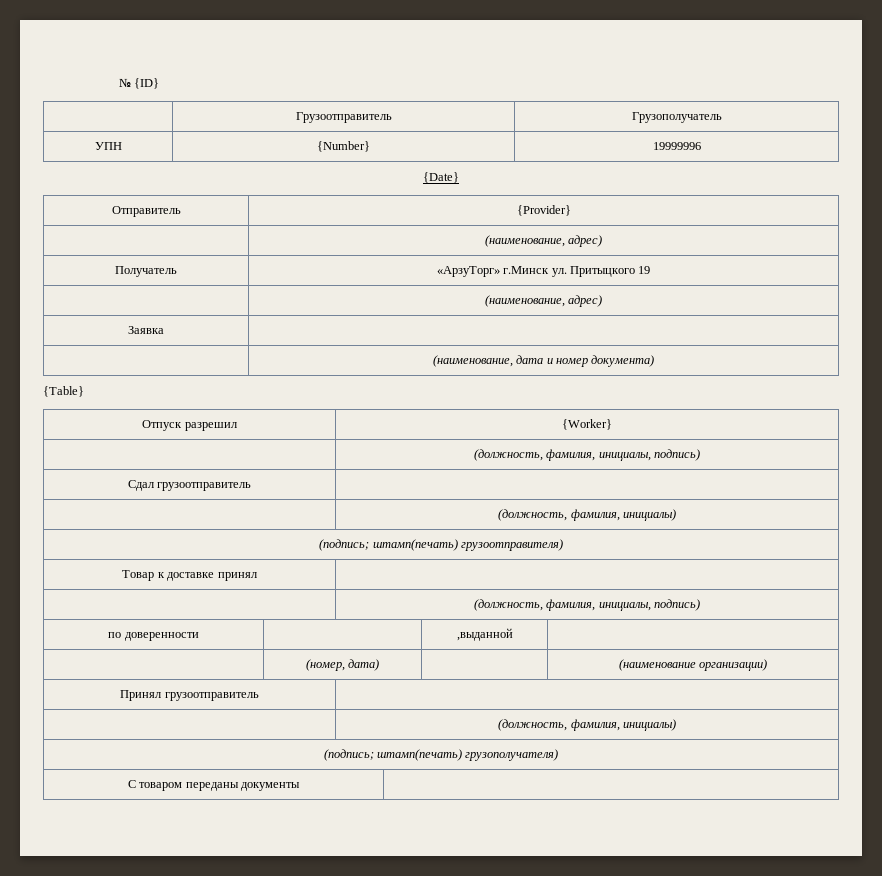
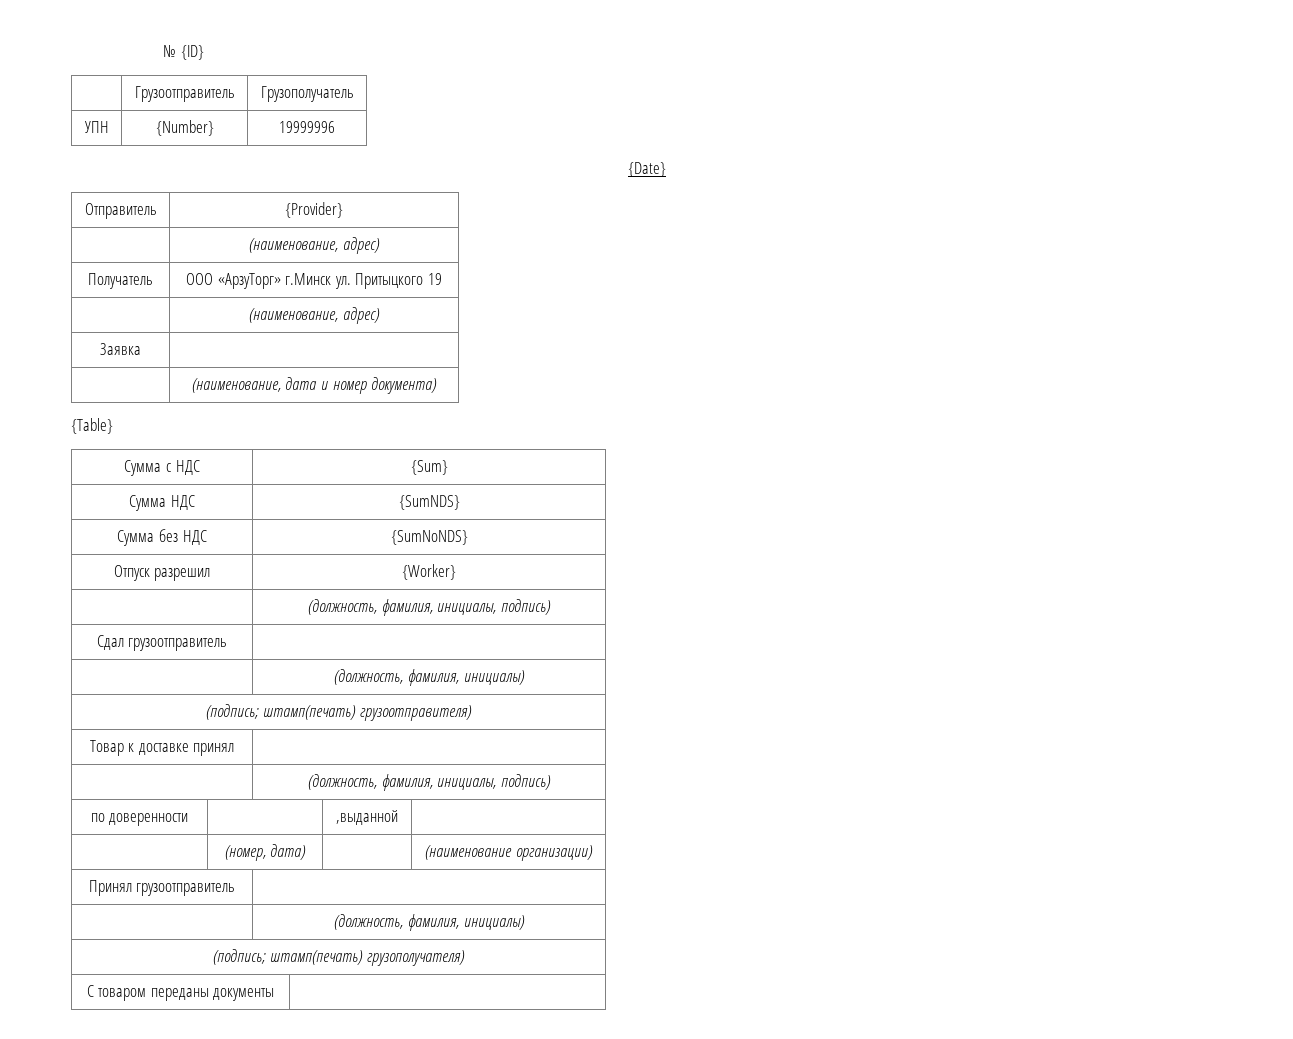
- Получатель | «АрзуТорг» г.Минск ул. Притыцкого 19
+ Получатель | ООО «АрзуТорг» г.Минск ул. Притыцкого 19
+ Cумма с НДС | {Sum}
+ Сумма НДС | {SumNDS}
+ Сумма без НДС | {SumNoNDS}

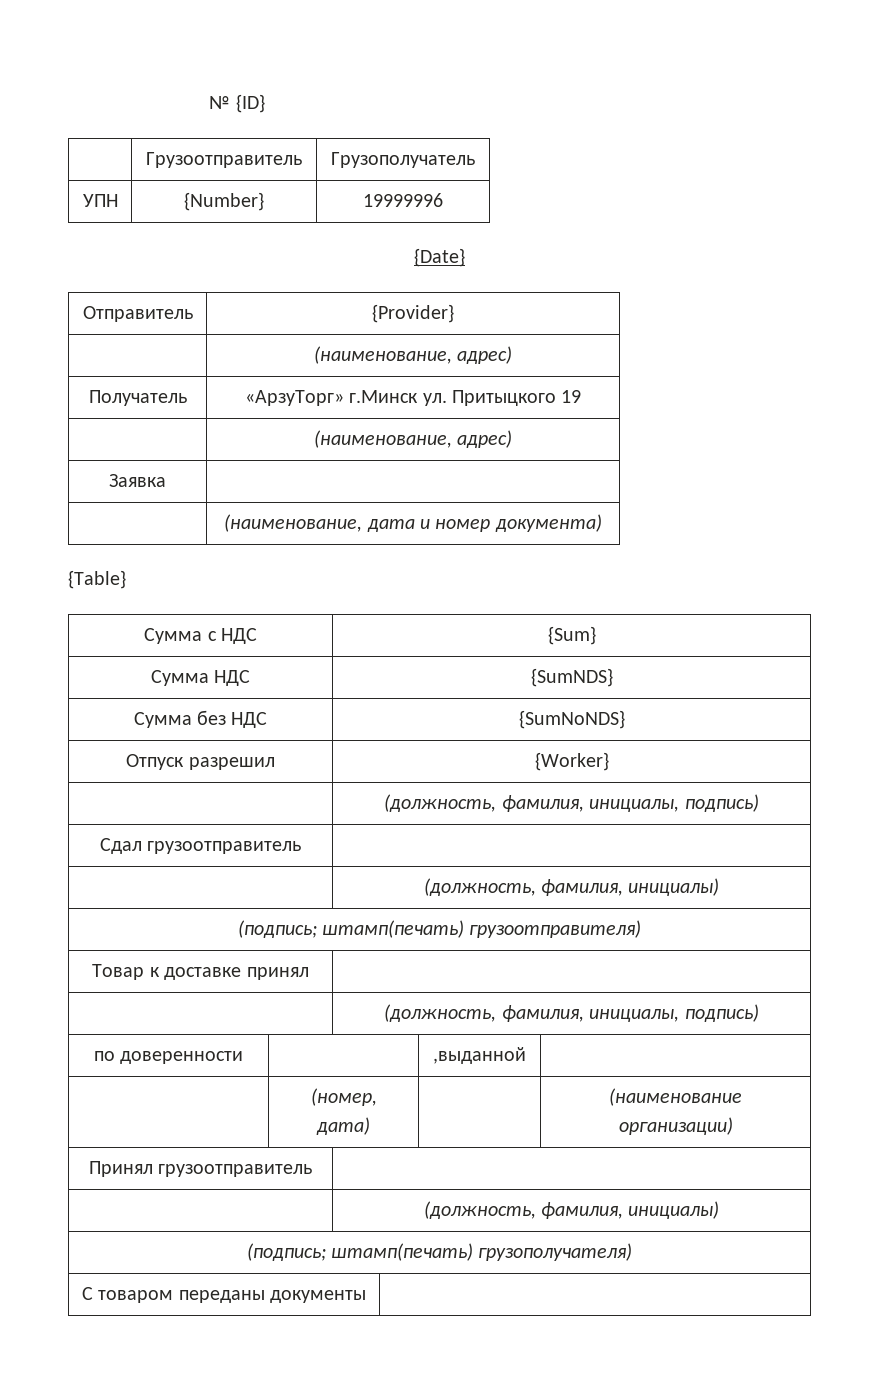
- Получатель | ООО «АрзуТорг» г.Минск ул. Притыцкого 19
+ Получатель | «АрзуТорг» г.Минск ул. Притыцкого 19

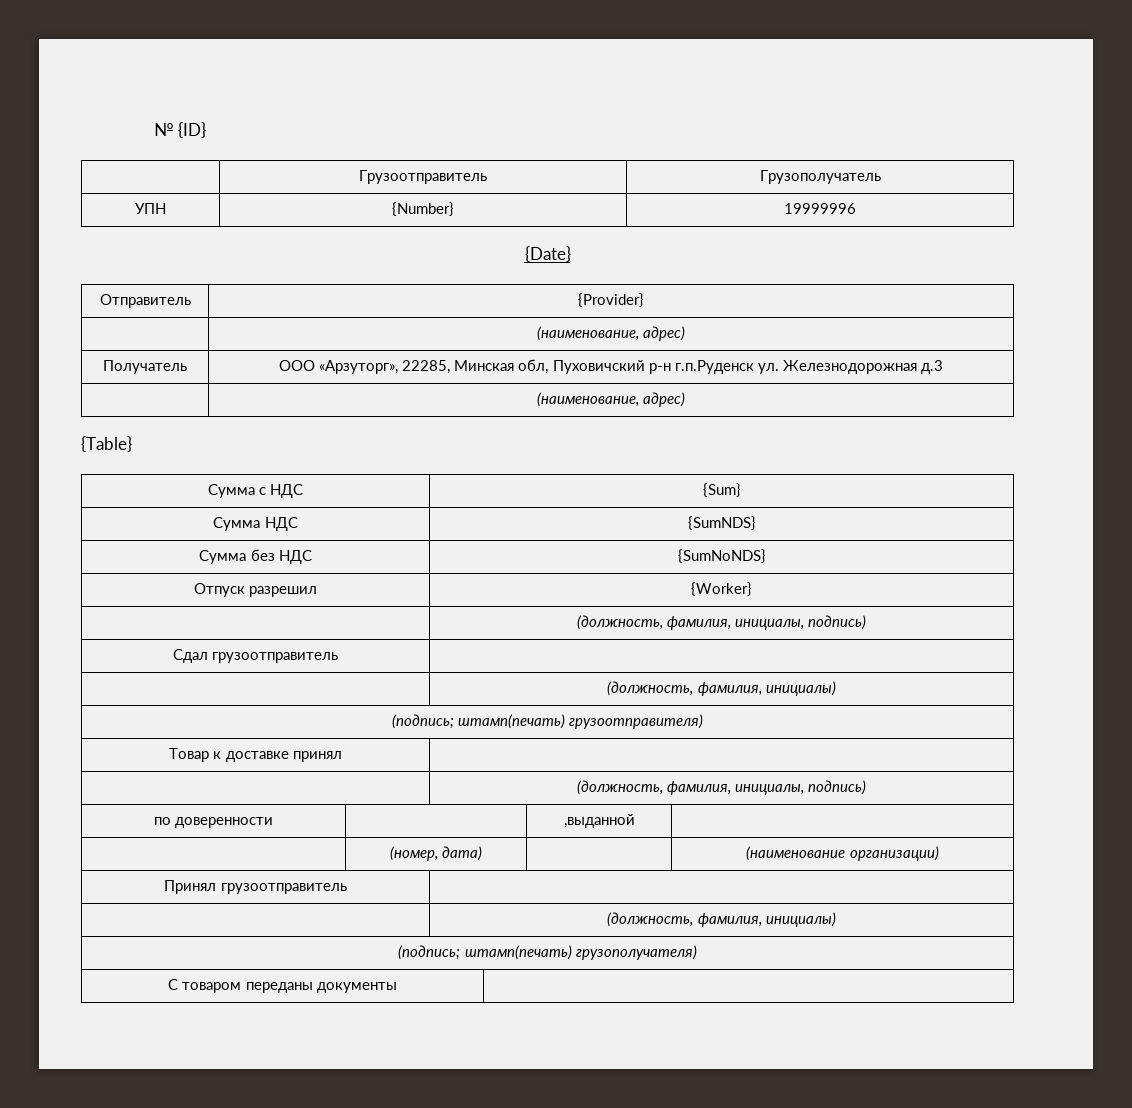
- Получатель | «АрзуТорг» г.Минск ул. Притыцкого 19
+ Получатель | ООО «Арзуторг», 22285, Минская обл, Пуховичский р-н г.п.Руденск ул. Железнодорожная д.3
  | (наименование, адрес)
- Заявка |
- | (наименование, дата и номер документа)

